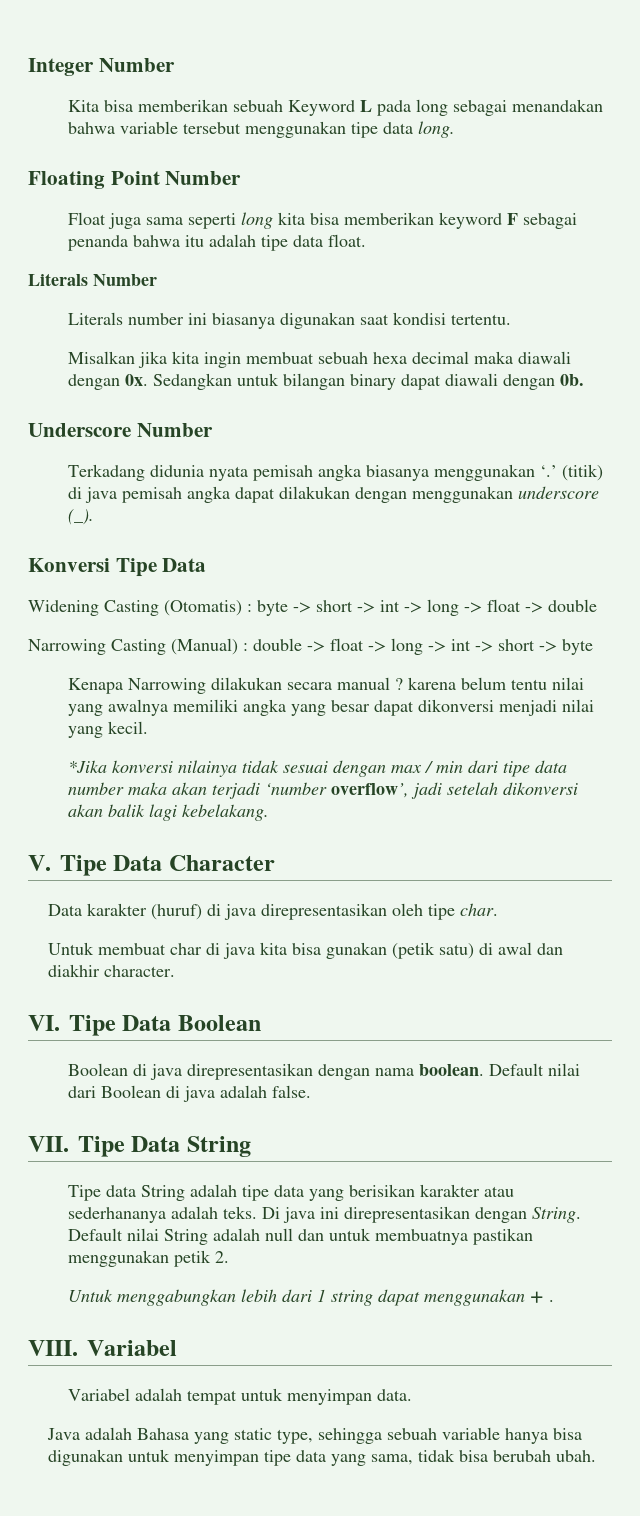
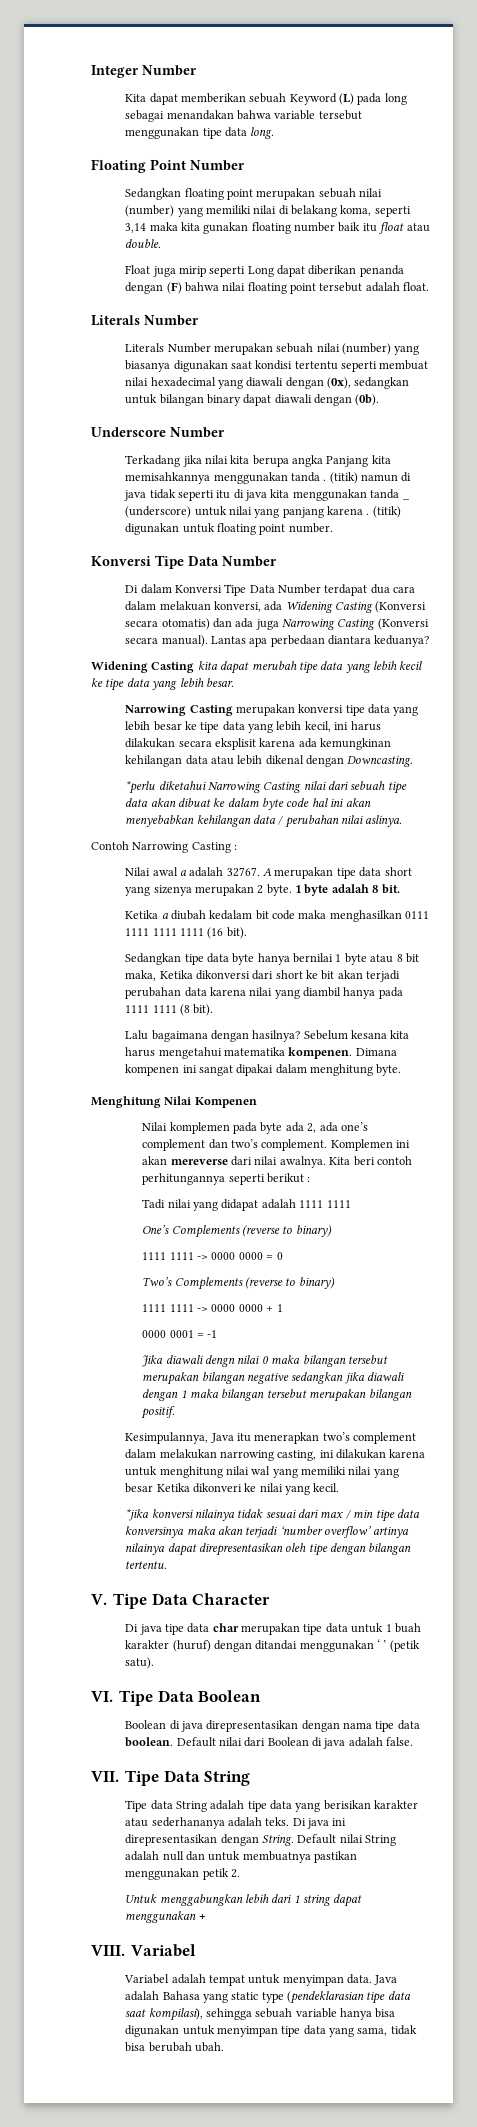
- Kita bisa memberikan sebuah Keyword L pada long sebagai menandakan bahwa variable tersebut menggunakan tipe data long.
+ Kita dapat memberikan sebuah Keyword (L) pada long sebagai menandakan bahwa variable tersebut menggunakan tipe data long.
- Float juga sama seperti long kita bisa memberikan keyword F sebagai penanda bahwa itu adalah tipe data float.
+ Sedangkan floating point merupakan sebuah nilai (number) yang memiliki nilai di belakang koma, seperti 3,14 maka kita gunakan floating number baik itu float atau double.
+ Float juga mirip seperti Long dapat diberikan penanda dengan (F) bahwa nilai floating point tersebut adalah float.
  Literals Number
- Literals number ini biasanya digunakan saat kondisi tertentu.
- Misalkan jika kita ingin membuat sebuah hexa decimal maka diawali dengan 0x. Sedangkan untuk bilangan binary dapat diawali dengan 0b.
+ Literals Number merupakan sebuah nilai (number) yang biasanya digunakan saat kondisi tertentu seperti membuat nilai hexadecimal yang diawali dengan (0x), sedangkan untuk bilangan binary dapat diawali dengan (0b).
- Terkadang didunia nyata pemisah angka biasanya menggunakan ‘.’ (titik) di java pemisah angka dapat dilakukan dengan menggunakan underscore (_).
- Konversi Tipe Data
- Widening Casting (Otomatis) : byte -> short -> int -> long -> float -> double
- Narrowing Casting (Manual) : double -> float -> long -> int -> short -> byte
- Kenapa Narrowing dilakukan secara manual ? karena belum tentu nilai yang awalnya memiliki angka yang besar dapat dikonversi menjadi nilai yang kecil.
+ Terkadang jika nilai kita berupa angka Panjang kita memisahkannya menggunakan tanda . (titik) namun di java tidak seperti itu di java kita menggunakan tanda _ (underscore) untuk nilai yang panjang karena . (titik) digunakan untuk floating point number.
+ Konversi Tipe Data Number
+ Di dalam Konversi Tipe Data Number terdapat dua cara dalam melakuan konversi, ada Widening Casting (Konversi secara otomatis) dan ada juga Narrowing Casting (Konversi secara manual). Lantas apa perbedaan diantara keduanya?
+ Widening Casting kita dapat merubah tipe data yang lebih kecil ke tipe data yang lebih besar.
+ Narrowing Casting merupakan konversi tipe data yang lebih besar ke tipe data yang lebih kecil, ini harus dilakukan secara eksplisit karena ada kemungkinan kehilangan data atau lebih dikenal dengan Downcasting.
+ *perlu diketahui Narrowing Casting nilai dari sebuah tipe data akan dibuat ke dalam byte code hal ini akan menyebabkan kehilangan data / perubahan nilai aslinya.
+ Contoh Narrowing Casting :
+ Nilai awal a adalah 32767. A merupakan tipe data short yang sizenya merupakan 2 byte. 1 byte adalah 8 bit.
+ Ketika a diubah kedalam bit code maka menghasilkan 0111 1111 1111 1111 (16 bit).
+ Sedangkan tipe data byte hanya bernilai 1 byte atau 8 bit maka, Ketika dikonversi dari short ke bit akan terjadi perubahan data karena nilai yang diambil hanya pada 1111 1111 (8 bit).
+ Lalu bagaimana dengan hasilnya? Sebelum kesana kita harus mengetahui matematika kompenen. Dimana kompenen ini sangat dipakai dalam menghitung byte.
+ Menghitung Nilai Kompenen
+ Nilai komplemen pada byte ada 2, ada one’s complement dan two’s complement. Komplemen ini akan mereverse dari nilai awalnya. Kita beri contoh perhitungannya seperti berikut :
+ Tadi nilai yang didapat adalah 1111 1111
+ One’s Complements (reverse to binary)
+ 1111 1111 -> 0000 0000 = 0
+ Two’s Complements (reverse to binary)
+ 1111 1111 -> 0000 0000 + 1
+ 0000 0001 = -1
+ Jika diawali dengn nilai 0 maka bilangan tersebut merupakan bilangan negative sedangkan jika diawali dengan 1 maka bilangan tersebut merupakan bilangan positif.
+ Kesimpulannya, Java itu menerapkan two’s complement dalam melakukan narrowing casting, ini dilakukan karena untuk menghitung nilai wal yang memiliki nilai yang besar Ketika dikonveri ke nilai yang kecil.
- *Jika konversi nilainya tidak sesuai dengan max / min dari tipe data number maka akan terjadi ‘number overflow’, jadi setelah dikonversi akan balik lagi kebelakang.
+ *jika konversi nilainya tidak sesuai dari max / min tipe data konversinya maka akan terjadi ‘number overflow’ artinya nilainya dapat direpresentasikan oleh tipe dengan bilangan tertentu.
  V. Tipe Data Character
- Data karakter (huruf) di java direpresentasikan oleh tipe char.
- Untuk membuat char di java kita bisa gunakan (petik satu) di awal dan diakhir character.
+ Di java tipe data char merupakan tipe data untuk 1 buah karakter (huruf) dengan ditandai menggunakan ‘ ’ (petik satu).
- Boolean di java direpresentasikan dengan nama boolean.
+ Boolean di java direpresentasikan dengan nama tipe data boolean.
- Untuk menggabungkan lebih dari 1 string dapat menggunakan + .
+ Untuk menggabungkan lebih dari 1 string dapat menggunakan +
- Variabel adalah tempat untuk menyimpan data.
- Java adalah Bahasa yang static type, sehingga sebuah variable hanya bisa digunakan untuk menyimpan tipe data yang sama, tidak bisa berubah ubah.
+ Variabel adalah tempat untuk menyimpan data. Java adalah Bahasa yang static type (pendeklarasian tipe data saat kompilasi), sehingga sebuah variable hanya bisa digunakan untuk menyimpan tipe data yang sama, tidak bisa berubah ubah.

